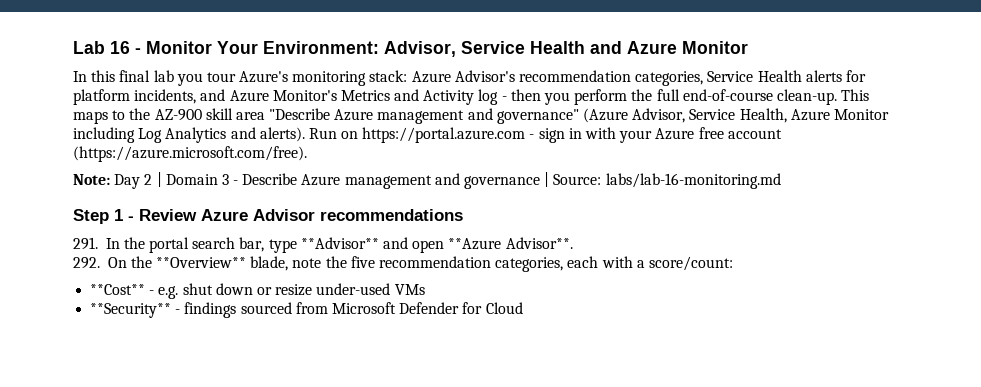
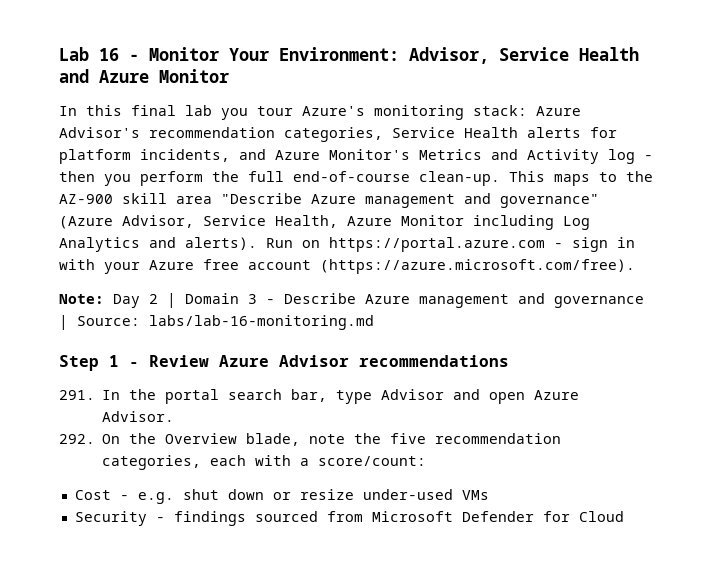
- 291. In the portal search bar, type **Advisor** and open **Azure Advisor**.
+ 291. In the portal search bar, type Advisor and open Azure Advisor.
- 292. On the **Overview** blade, note the five recommendation categories, each with a score/count:
+ 292. On the Overview blade, note the five recommendation categories, each with a score/count:
- **Cost** - e.g. shut down or resize under-used VMs
+ Cost - e.g. shut down or resize under-used VMs
- **Security** - findings sourced from Microsoft Defender for Cloud
+ Security - findings sourced from Microsoft Defender for Cloud

